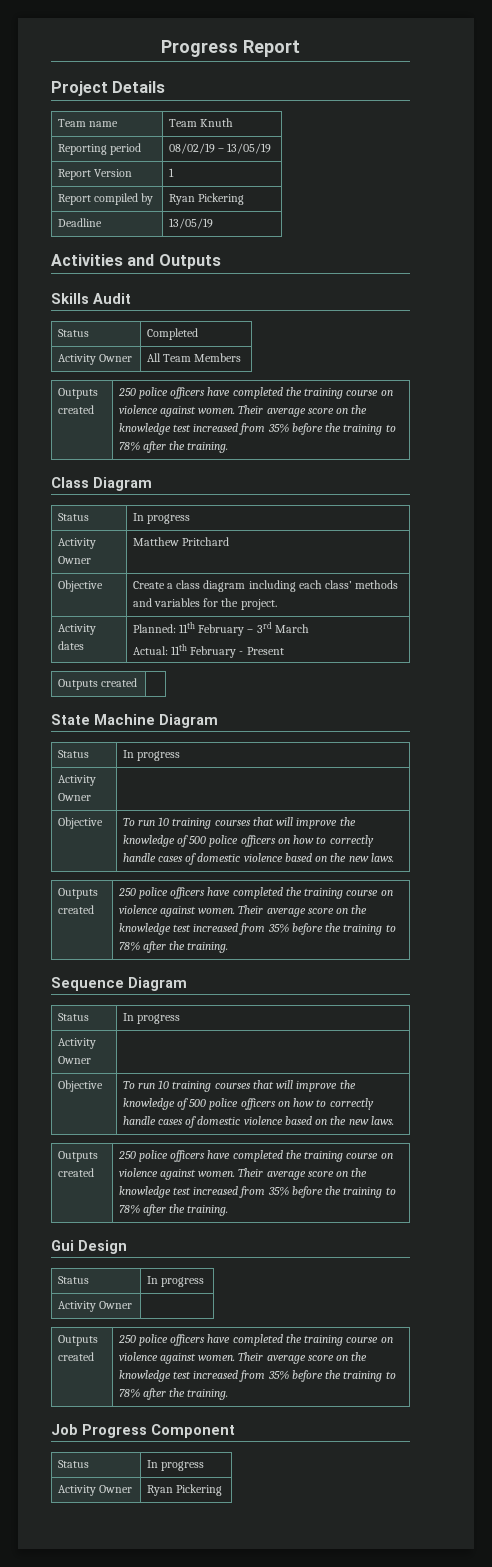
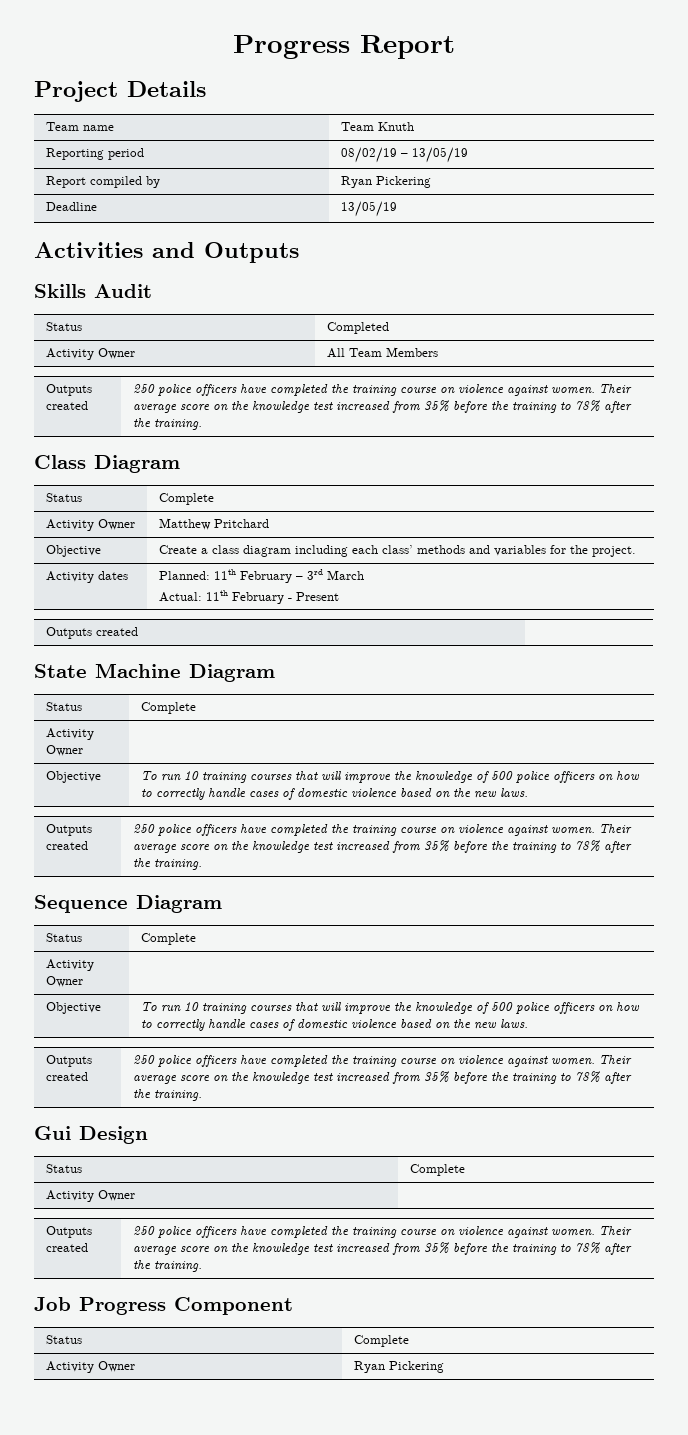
- Report Version | 1
  Class Diagram
- Status | In progress
+ Status | Complete
  State Machine Diagram
- Status | In progress
+ Status | Complete
  Sequence Diagram
- Status | In progress
+ Status | Complete
  Gui Design
- Status | In progress
+ Status | Complete
  Job Progress Component
- Status | In progress
+ Status | Complete

